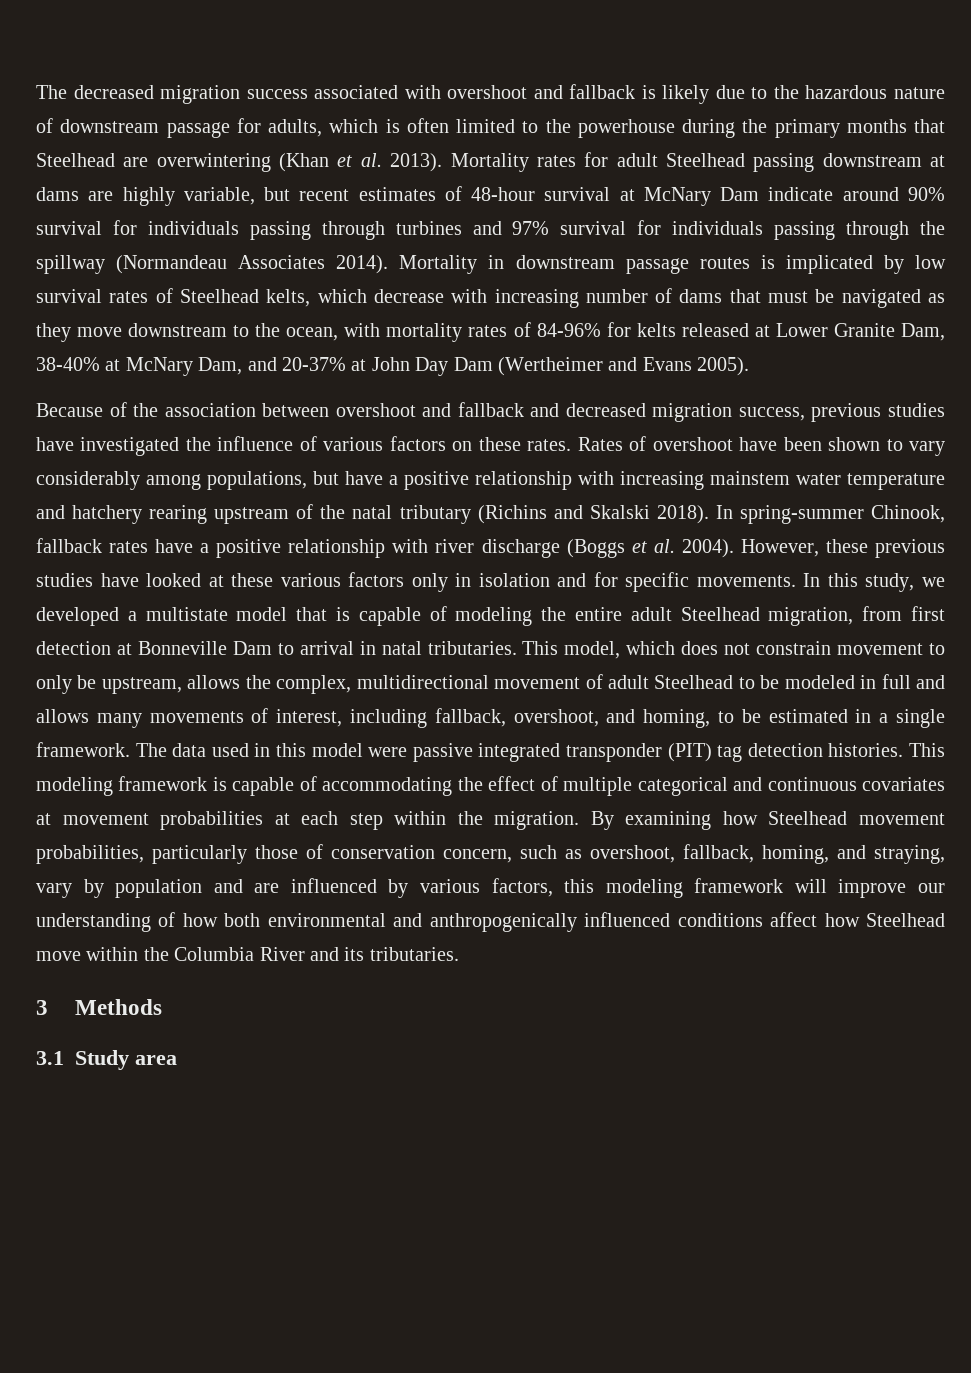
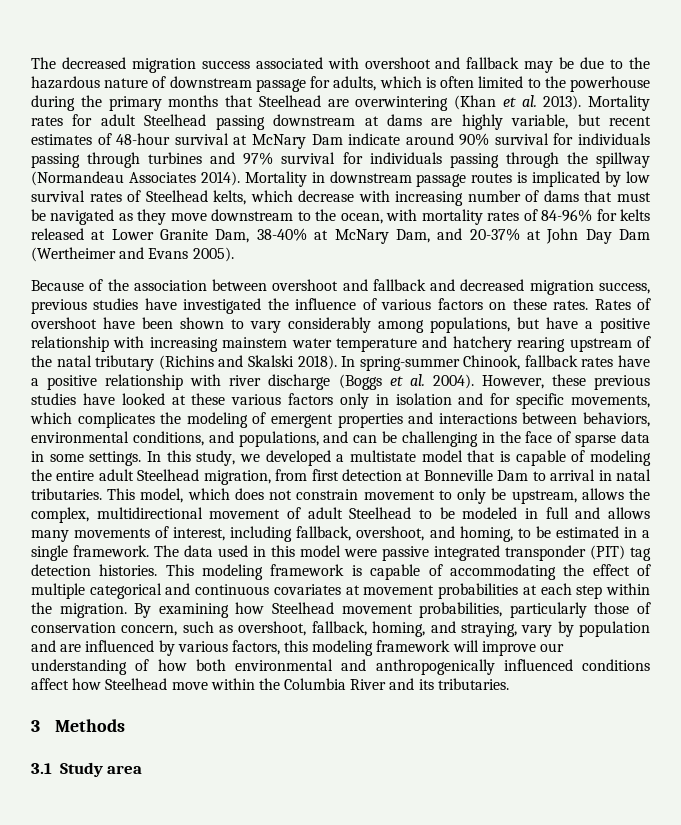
- The decreased migration success associated with overshoot and fallback is likely due to the hazardous nature of downstream passage for adults, which is often limited to the powerhouse during the primary months that Steelhead are overwintering (Khan et al. 2013).
+ The decreased migration success associated with overshoot and fallback may be due to the hazardous nature of downstream passage for adults, which is often limited to the powerhouse during the primary months that Steelhead are overwintering (Khan et al. 2013).
- However, these previous studies have looked at these various factors only in isolation and for specific movements.
+ However, these previous studies have looked at these various factors only in isolation and for specific movements, which complicates the modeling of emergent properties and interactions between behaviors, environmental conditions, and populations, and can be challenging in the face of sparse data in some settings.

